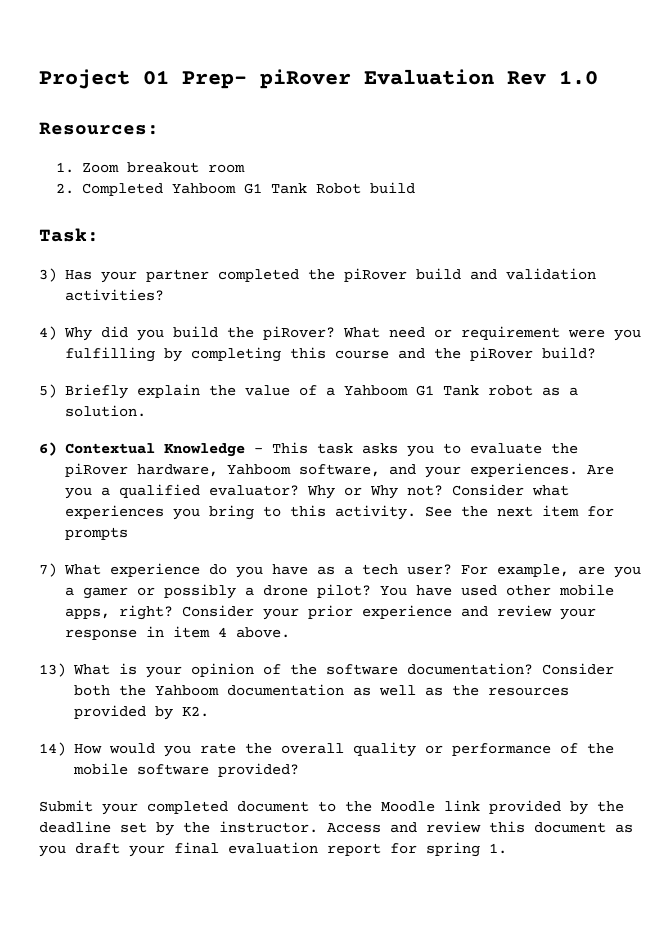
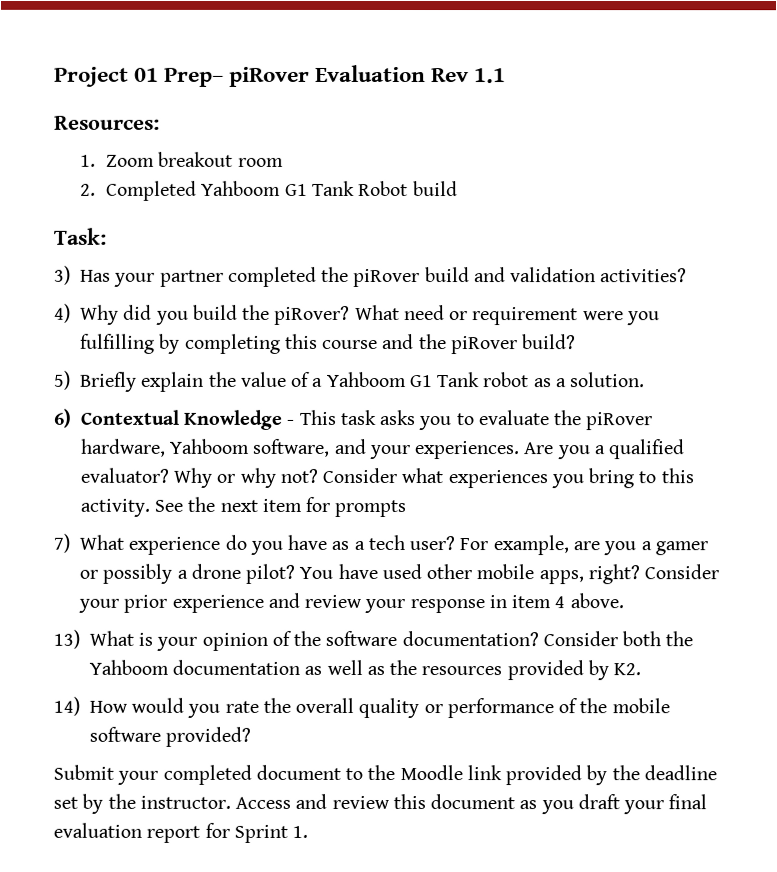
- Project 01 Prep– piRover Evaluation Rev 1.0
+ Project 01 Prep– piRover Evaluation Rev 1.1
- Why or Why not?
+ Why or why not?
- Access and review this document as you draft your final evaluation report for spring 1.
+ Access and review this document as you draft your final evaluation report for Sprint 1.

